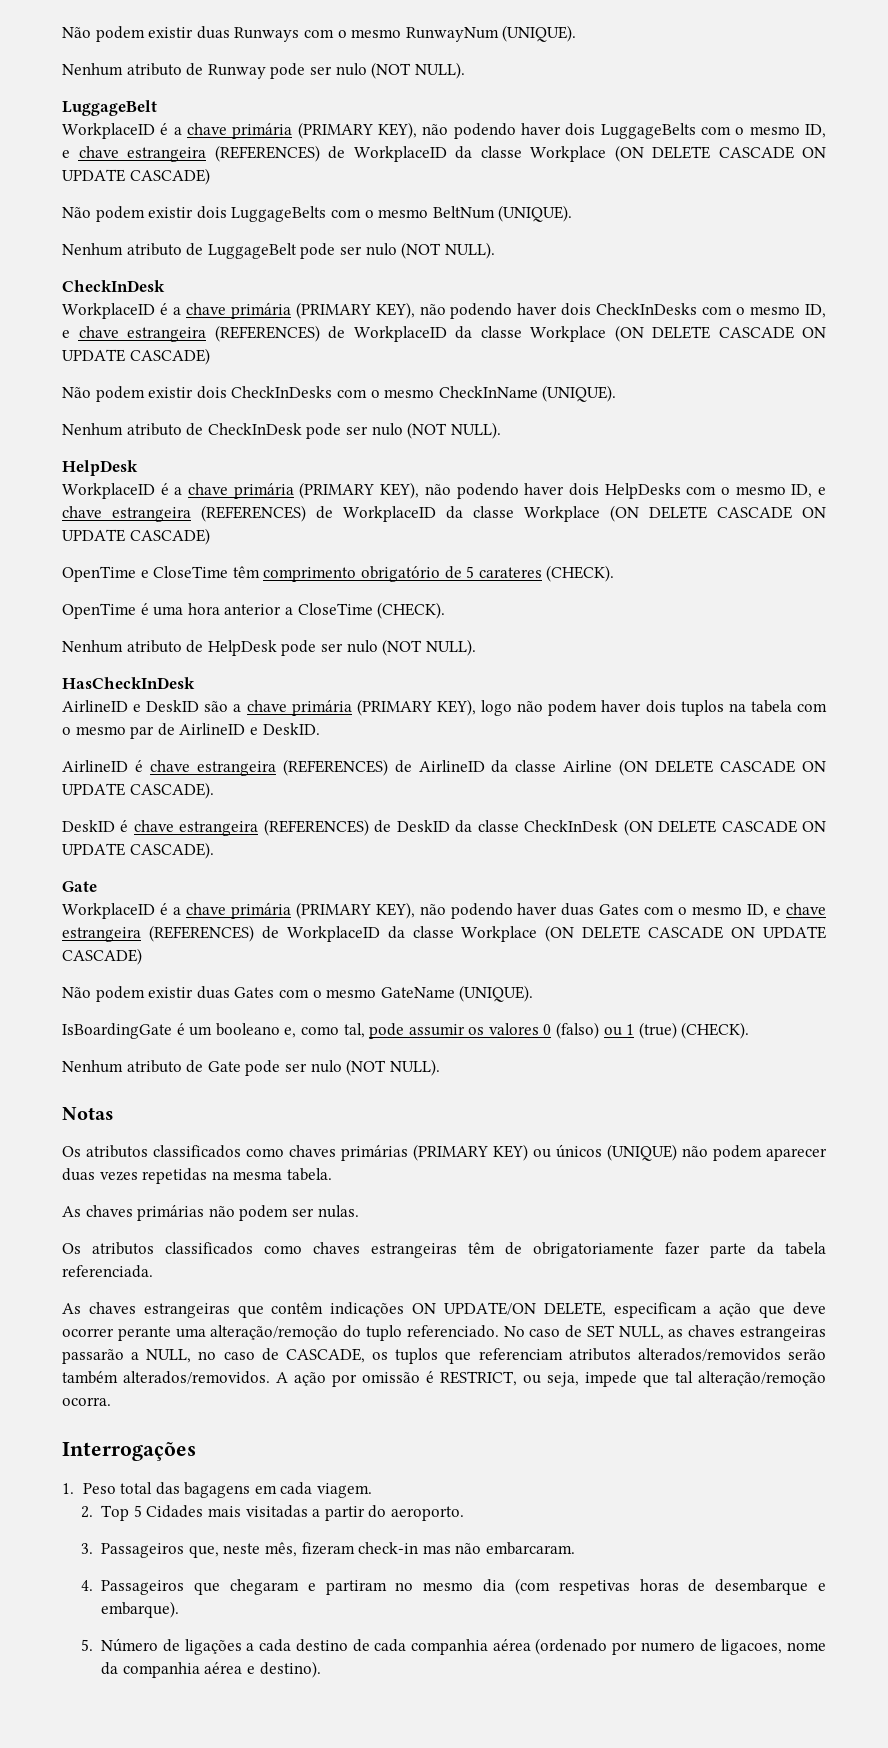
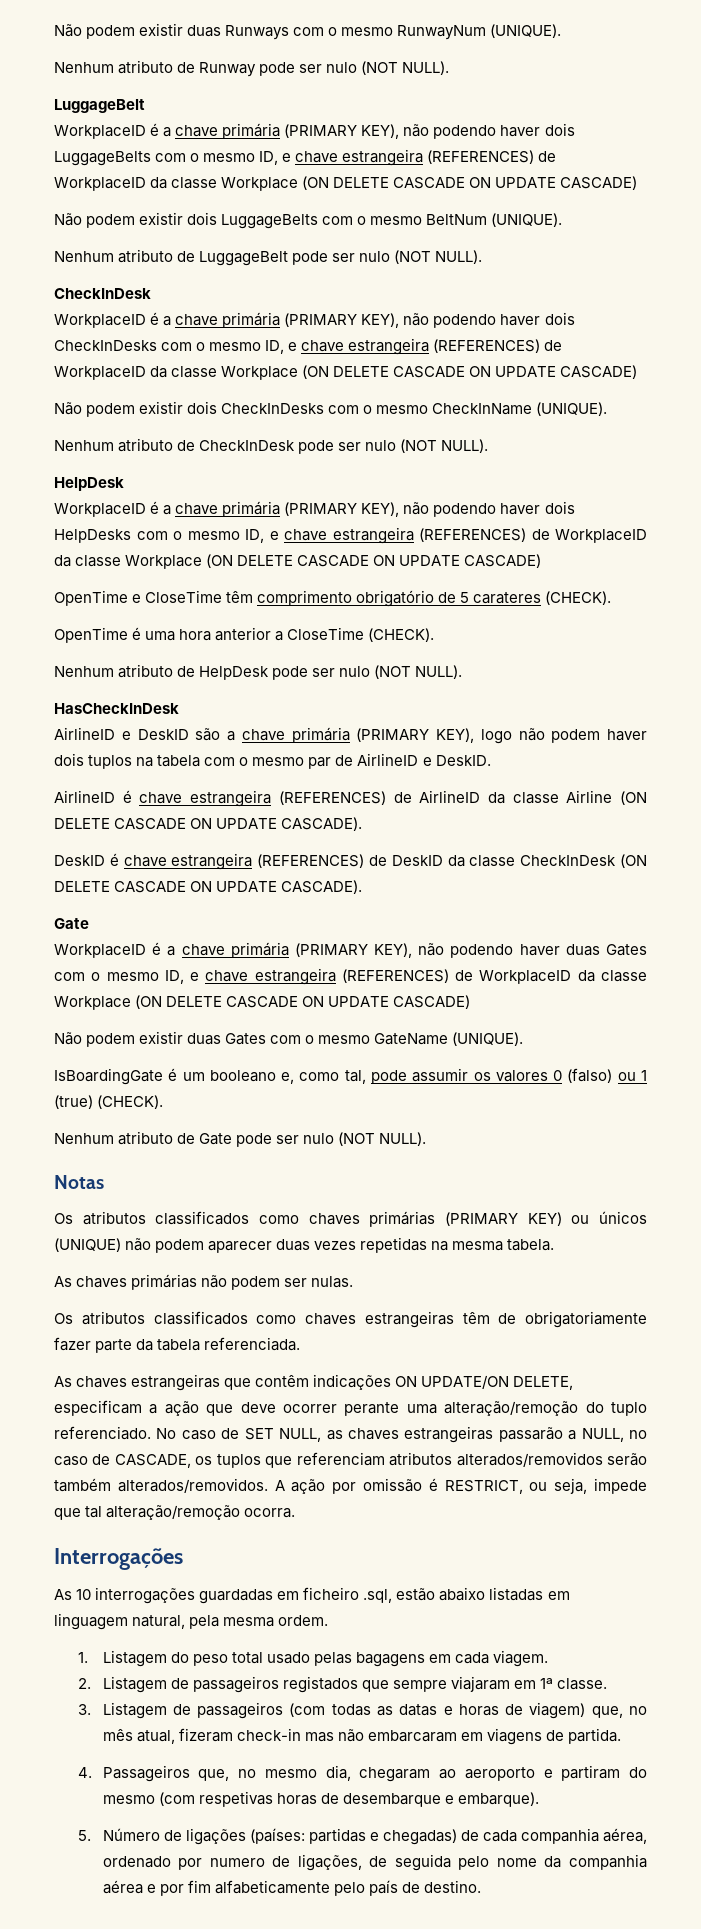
- 1. Peso total das bagagens em cada viagem.
+ As 10 interrogações guardadas em ficheiro .sql, estão abaixo listadas em linguagem natural, pela mesma ordem.
+ 1. Listagem do peso total usado pelas bagagens em cada viagem.
- 2. Top 5 Cidades mais visitadas a partir do aeroporto.
- 3. Passageiros que, neste mês, fizeram check-in mas não embarcaram.
- 4. Passageiros que chegaram e partiram no mesmo dia (com respetivas horas de desembarque e embarque).
+ 2. Listagem de passageiros registados que sempre viajaram em 1ª classe.
+ 3. Listagem de passageiros (com todas as datas e horas de viagem) que, no mês atual, fizeram check-in mas não embarcaram em viagens de partida.
+ 4. Passageiros que, no mesmo dia, chegaram ao aeroporto e partiram do mesmo (com respetivas horas de desembarque e embarque).
- 5. Número de ligações a cada destino de cada companhia aérea (ordenado por numero de ligacoes, nome da companhia aérea e destino).
+ 5. Número de ligações (países: partidas e chegadas) de cada companhia aérea, ordenado por numero de ligações, de seguida pelo nome da companhia aérea e por fim alfabeticamente pelo país de destino.

